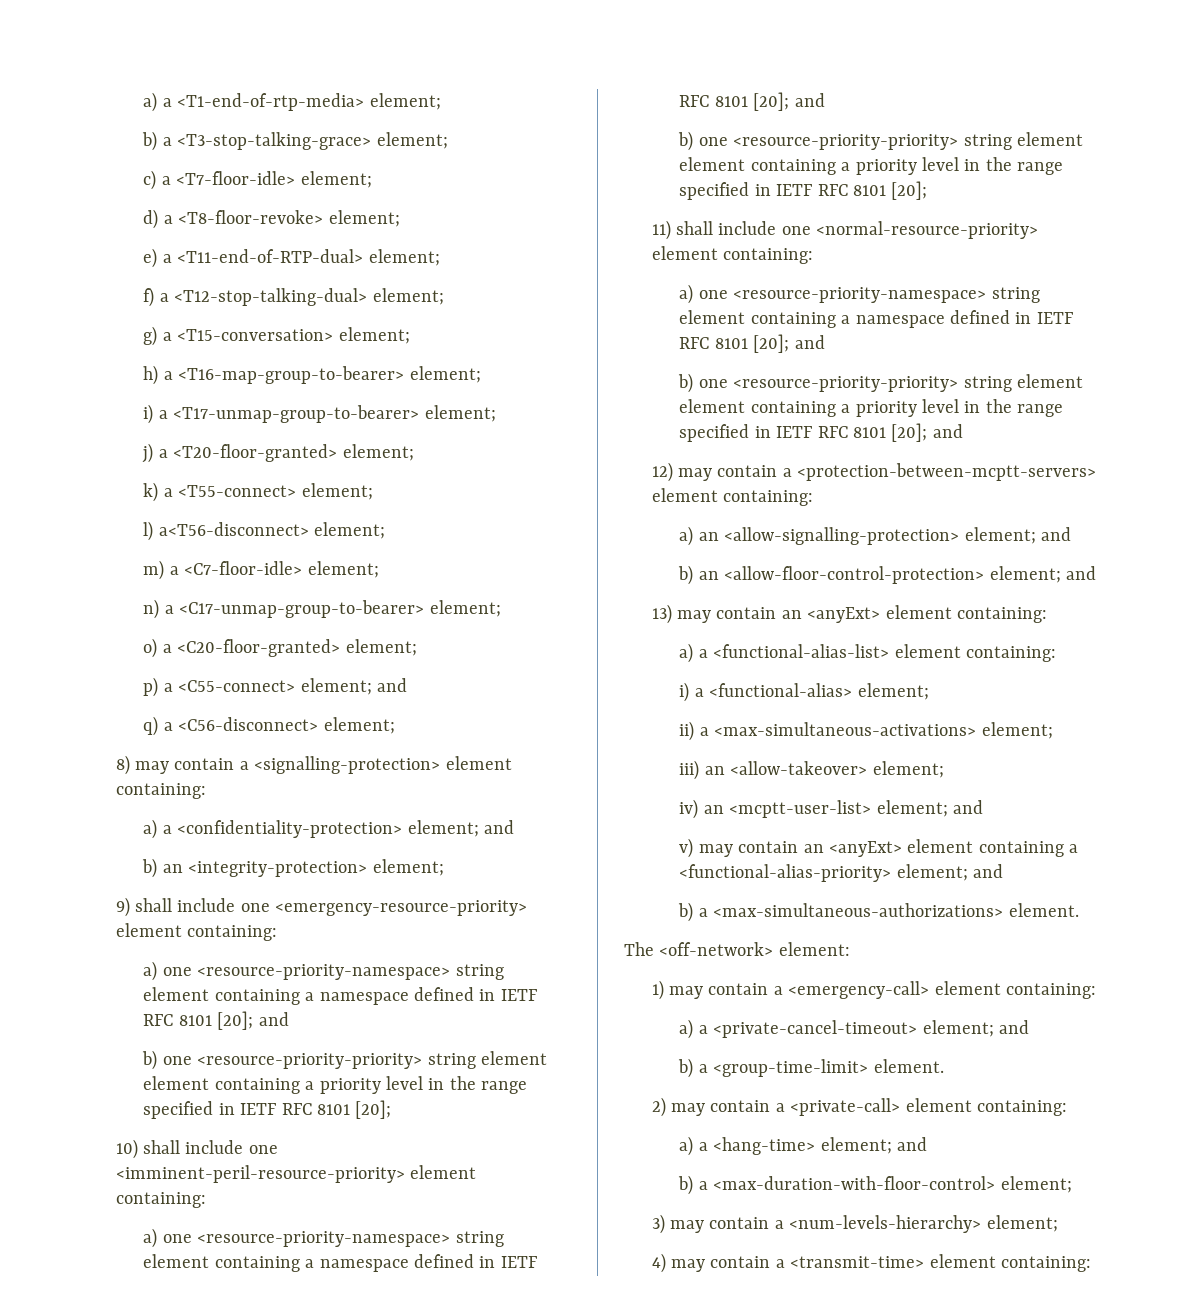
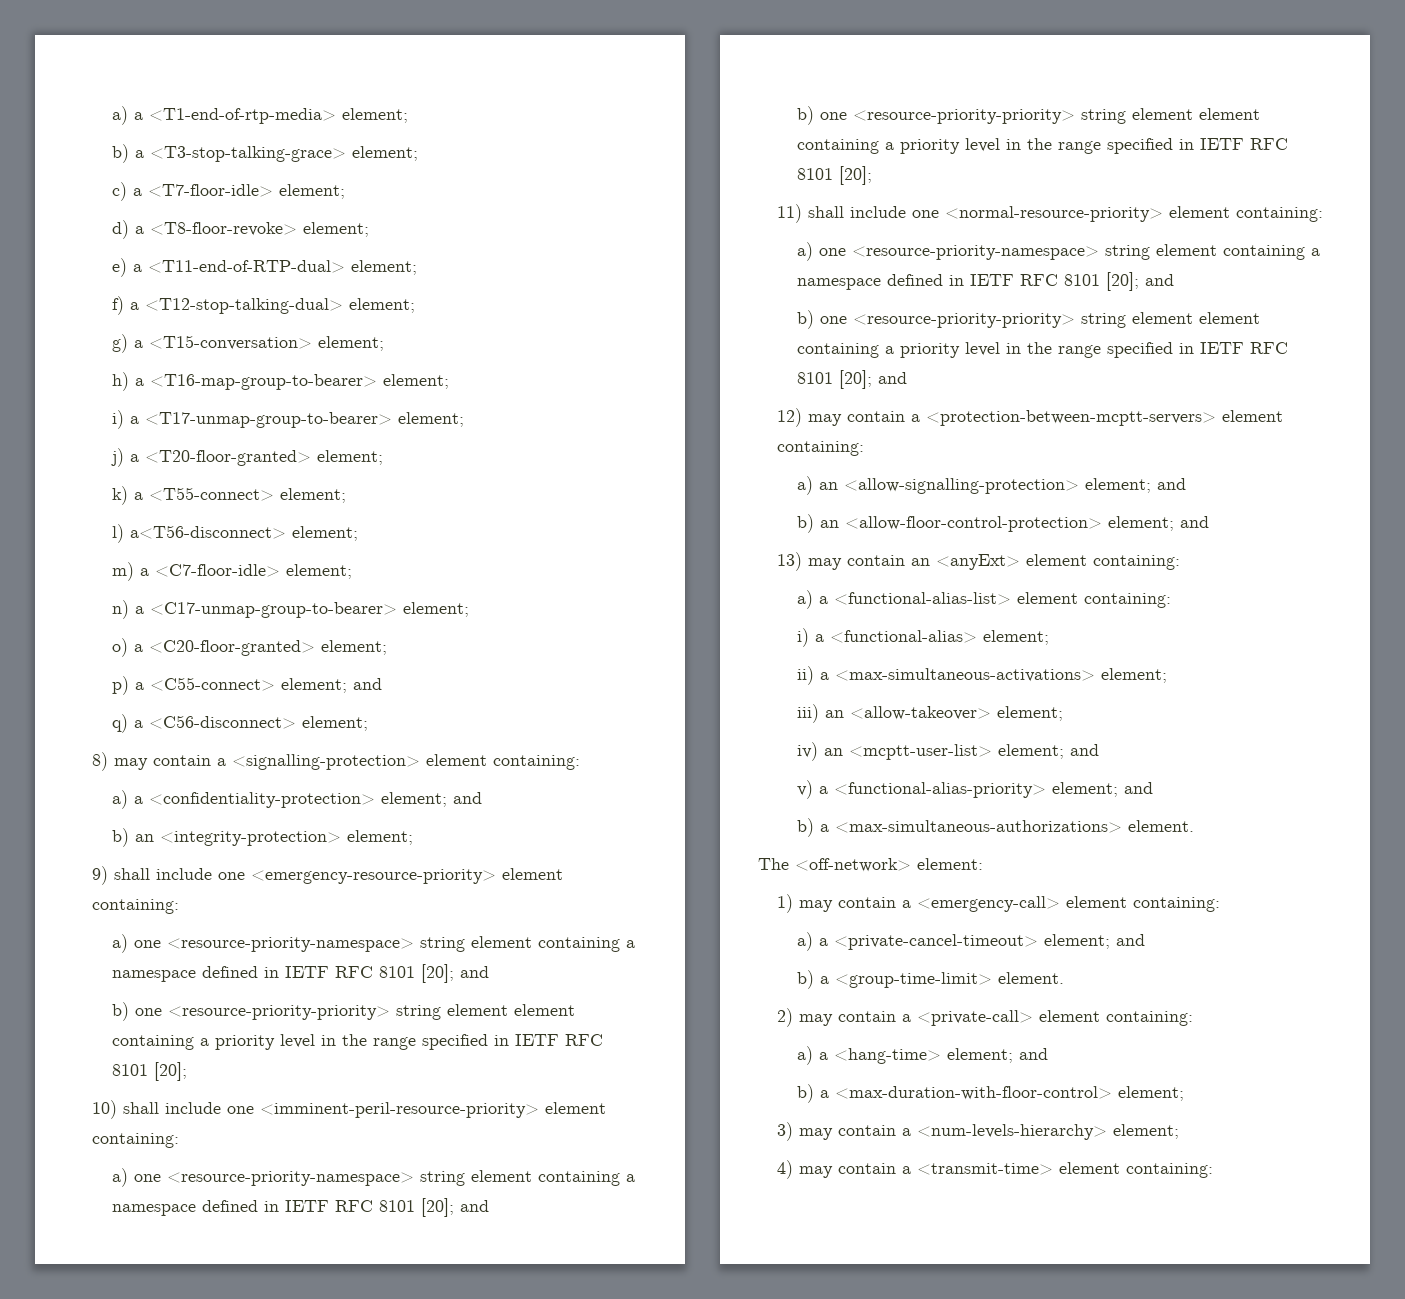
- v) may contain an <anyExt> element containing a <functional-alias-priority> element; and
+ v) a <functional-alias-priority> element; and

